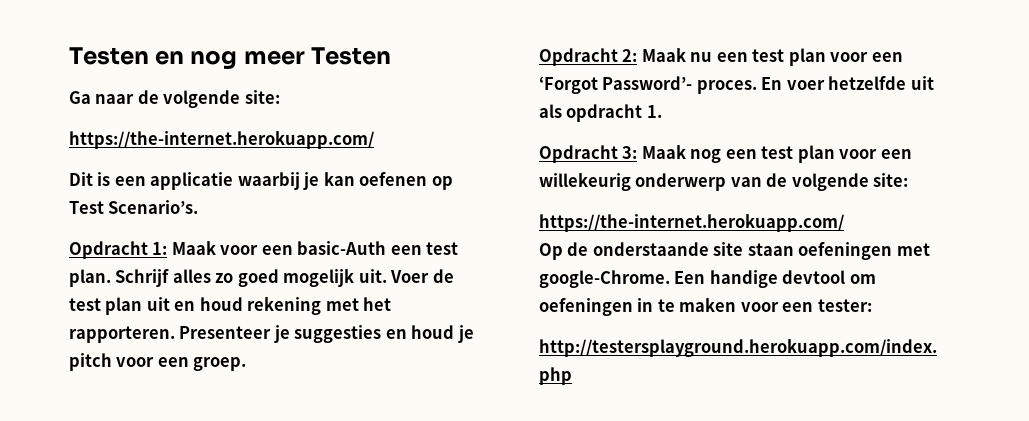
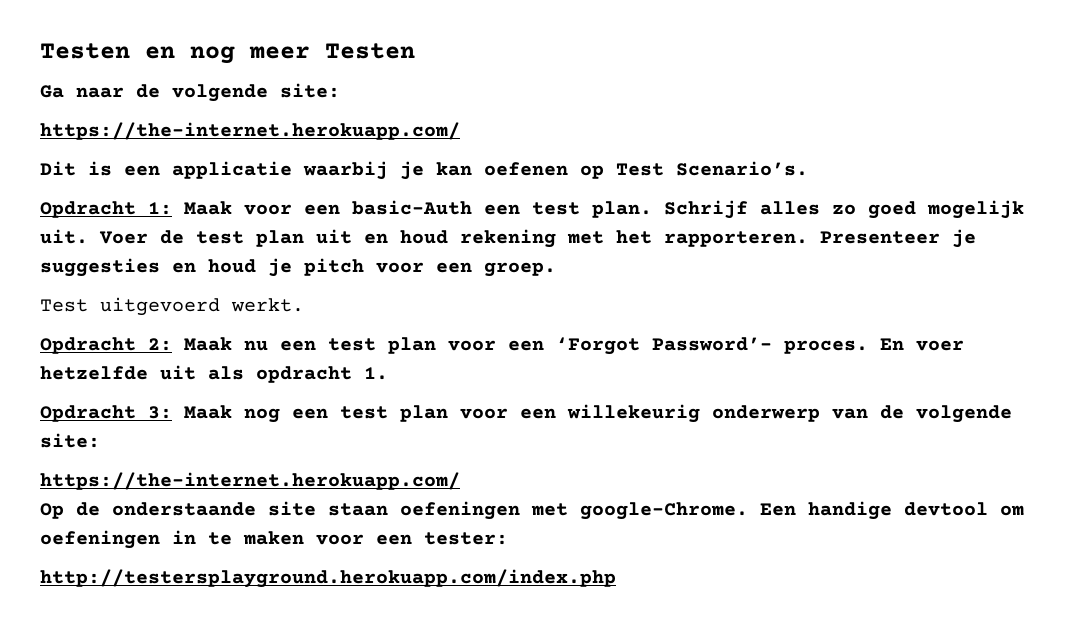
+ Test uitgevoerd werkt.

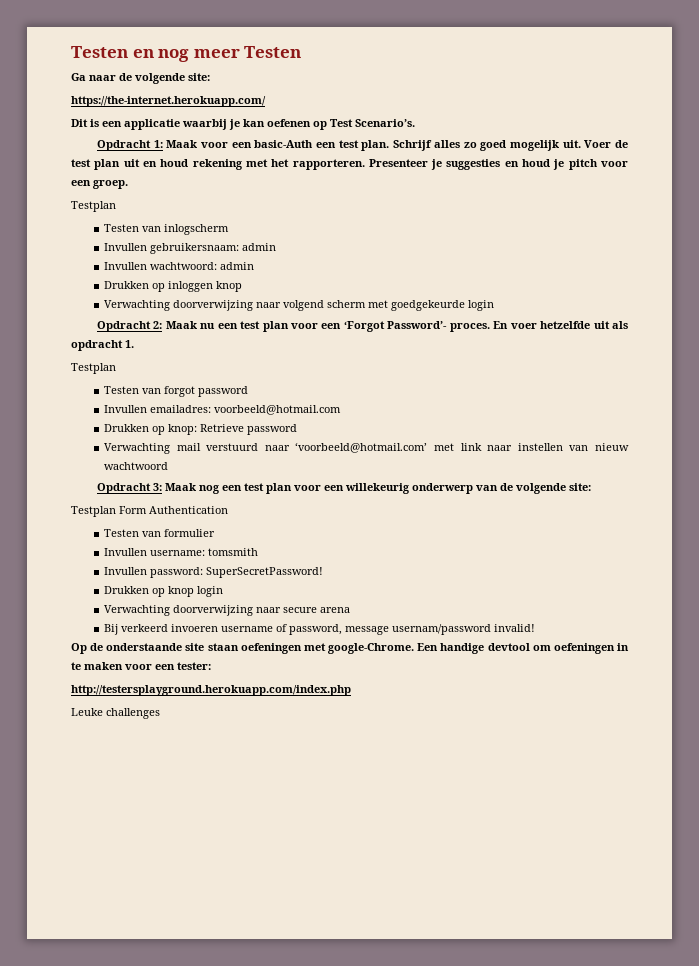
  Presenteer je suggesties en houd je pitch voor een groep.
- Test uitgevoerd werkt.
+ Testplan
+ Testen van inlogscherm
+ Invullen gebruikersnaam: admin
+ Invullen wachtwoord: admin
+ Drukken op inloggen knop
+ Verwachting doorverwijzing naar volgend scherm met goedgekeurde login
  En voer hetzelfde uit als opdracht 1.
+ Testplan
+ Testen van forgot password
+ Invullen emailadres: voorbeeld@hotmail.com
+ Drukken op knop: Retrieve password
+ Verwachting mail verstuurd naar ‘voorbeeld@hotmail.com’ met link naar instellen van nieuw wachtwoord
  Opdracht 3: Maak nog een test plan voor een willekeurig onderwerp van de volgende site:
- https://the-internet.herokuapp.com/
+ Testplan Form Authentication
+ Testen van formulier
+ Invullen username: tomsmith
+ Invullen password: SuperSecretPassword!
+ Drukken op knop login
+ Verwachting doorverwijzing naar secure arena
+ Bij verkeerd invoeren username of password, message usernam/password invalid!
+ Leuke challenges

